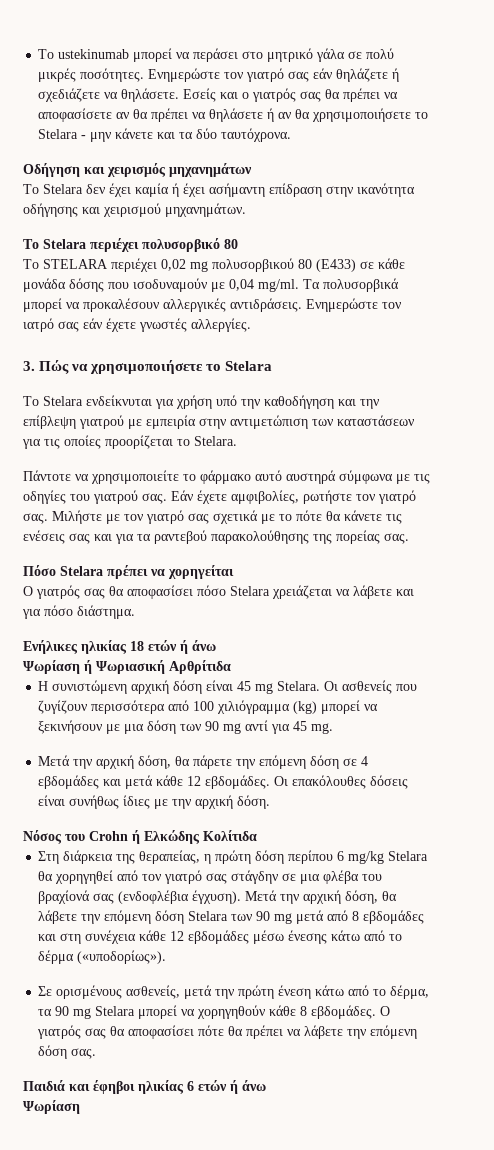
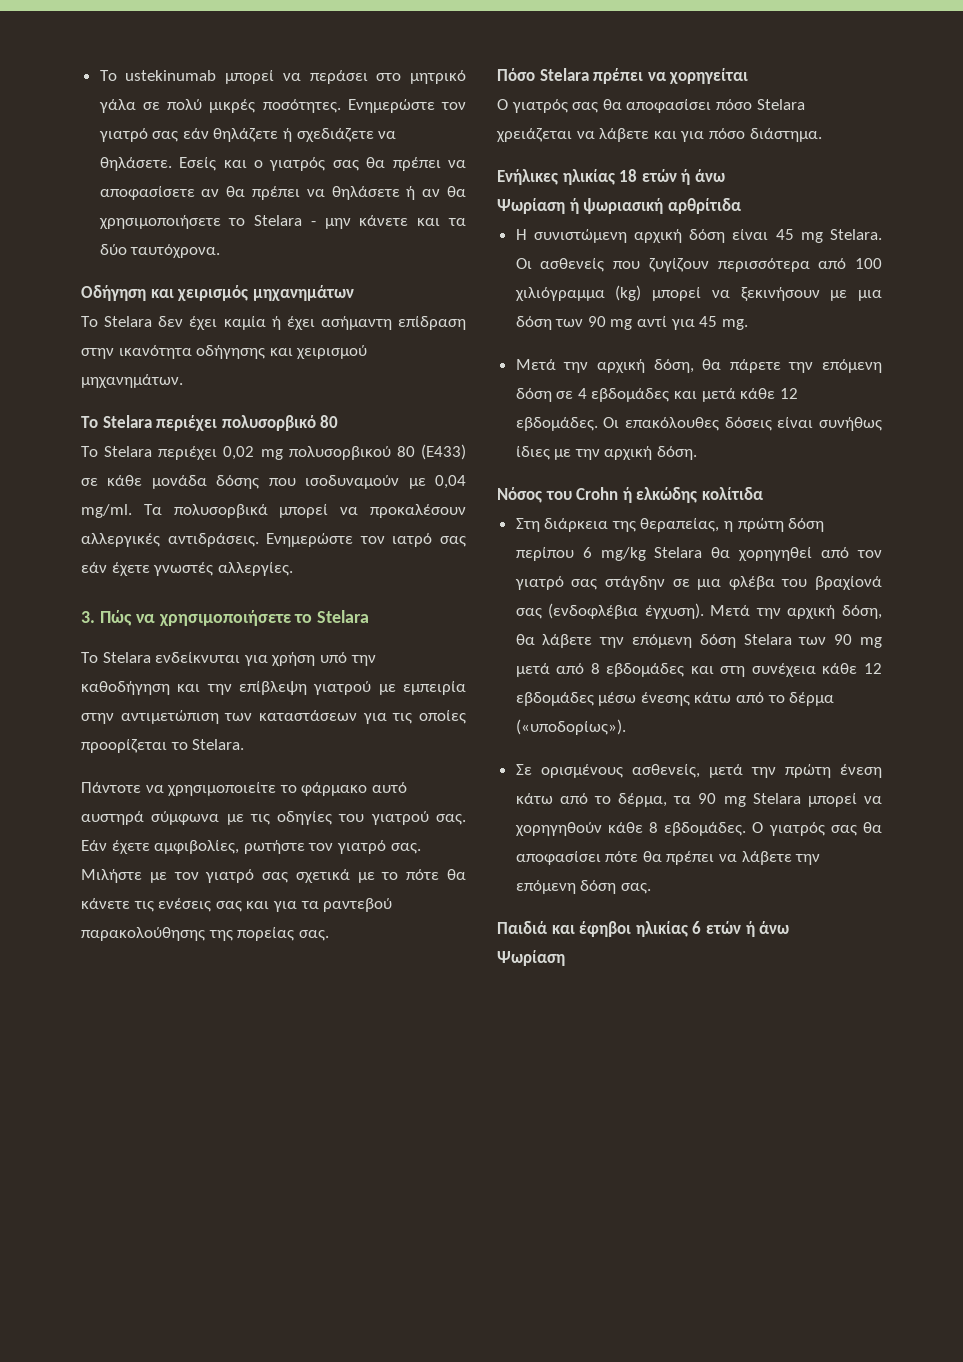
- To STELARA περιέχει 0,02 mg πολυσορβικού 80 (Ε433) σε κάθε μονάδα δόσης που ισοδυναμούν με 0,04 mg/ml.
+ To Stelara περιέχει 0,02 mg πολυσορβικού 80 (Ε433) σε κάθε μονάδα δόσης που ισοδυναμούν με 0,04 mg/ml.
- Ψωρίαση ή Ψωριασική Αρθρίτιδα
+ Ψωρίαση ή ψωριασική αρθρίτιδα
- Νόσος του Crohn ή Ελκώδης Κολίτιδα
+ Νόσος του Crohn ή ελκώδης κολίτιδα

